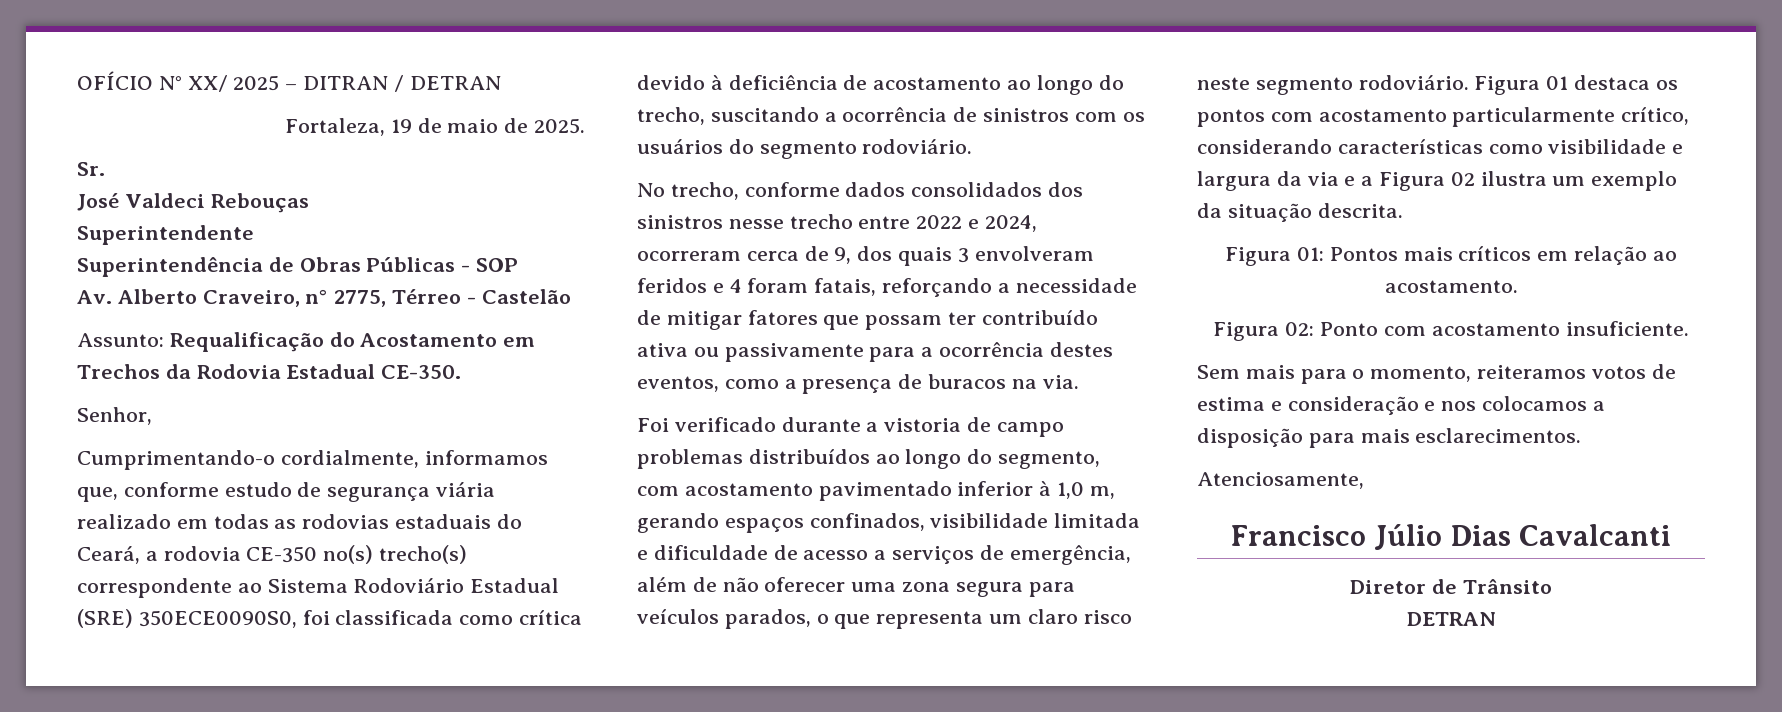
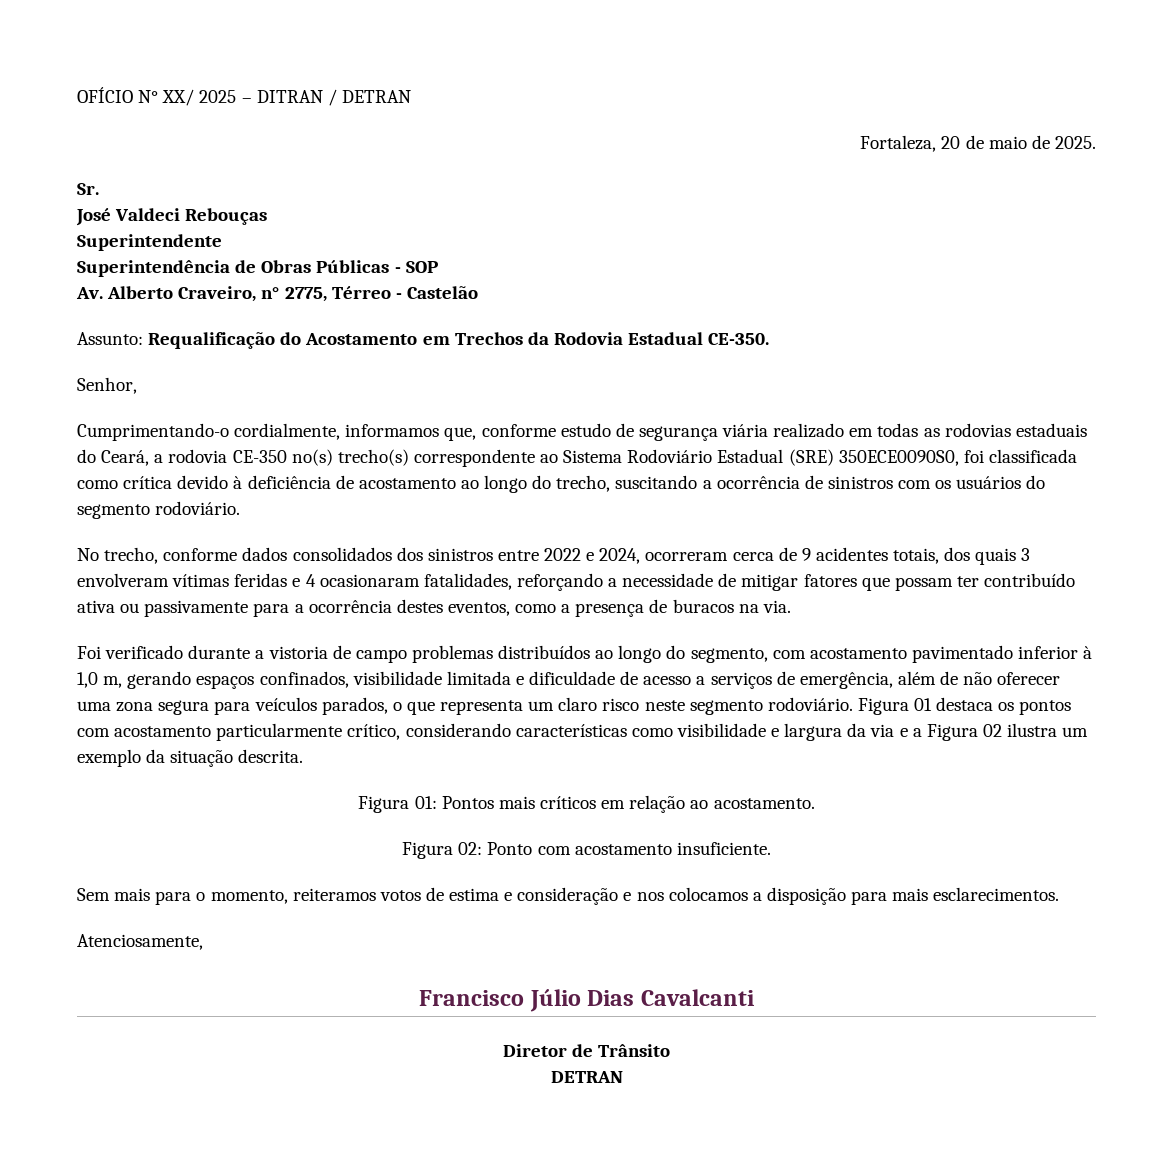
- Fortaleza, 19 de maio de 2025.
+ Fortaleza, 20 de maio de 2025.
- No trecho, conforme dados consolidados dos sinistros nesse trecho entre 2022 e 2024, ocorreram cerca de 9, dos quais 3 envolveram feridos e 4 foram fatais, reforçando a necessidade de mitigar fatores que possam ter contribuído ativa ou passivamente para a ocorrência destes eventos, como a presença de buracos na via.
+ No trecho, conforme dados consolidados dos sinistros entre 2022 e 2024, ocorreram cerca de 9 acidentes totais, dos quais 3 envolveram vítimas feridas e 4 ocasionaram fatalidades, reforçando a necessidade de mitigar fatores que possam ter contribuído ativa ou passivamente para a ocorrência destes eventos, como a presença de buracos na via.

